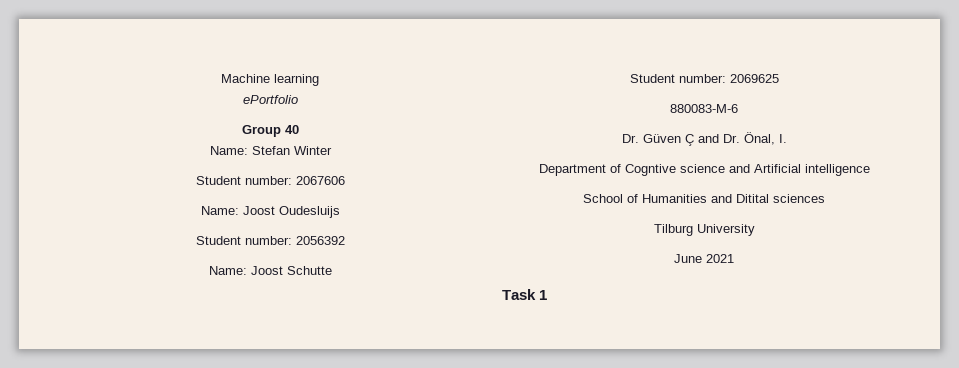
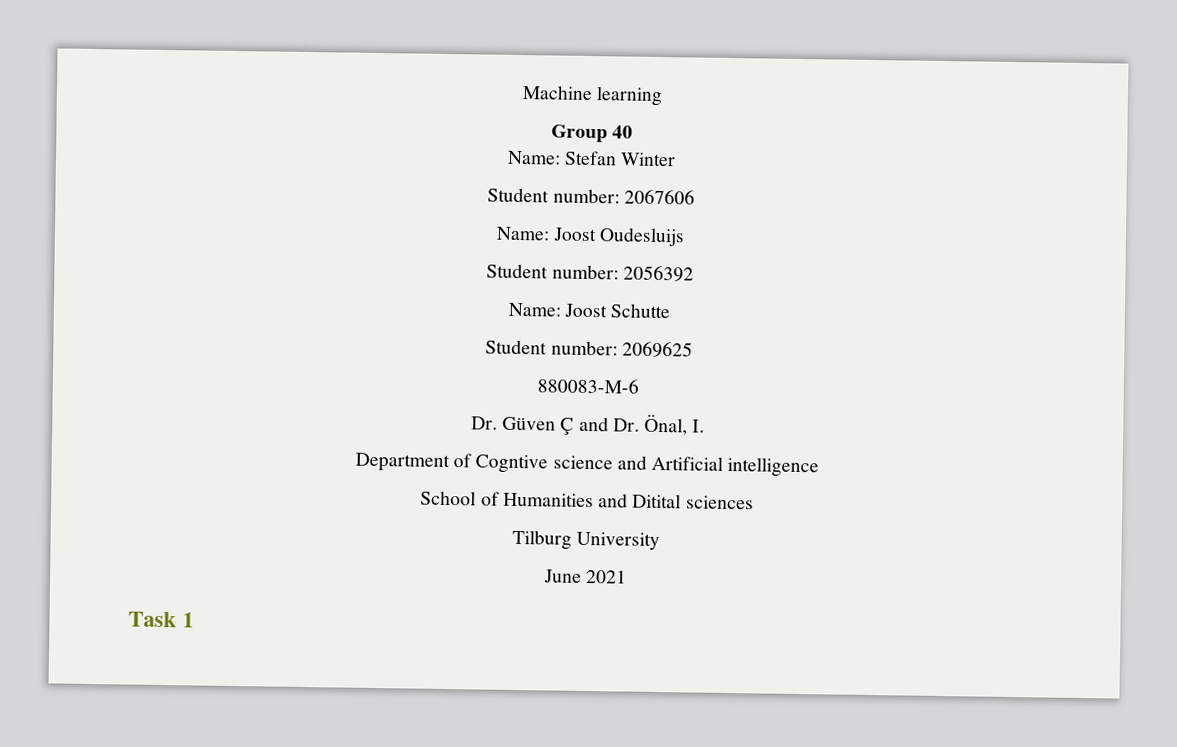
- ePortfolio

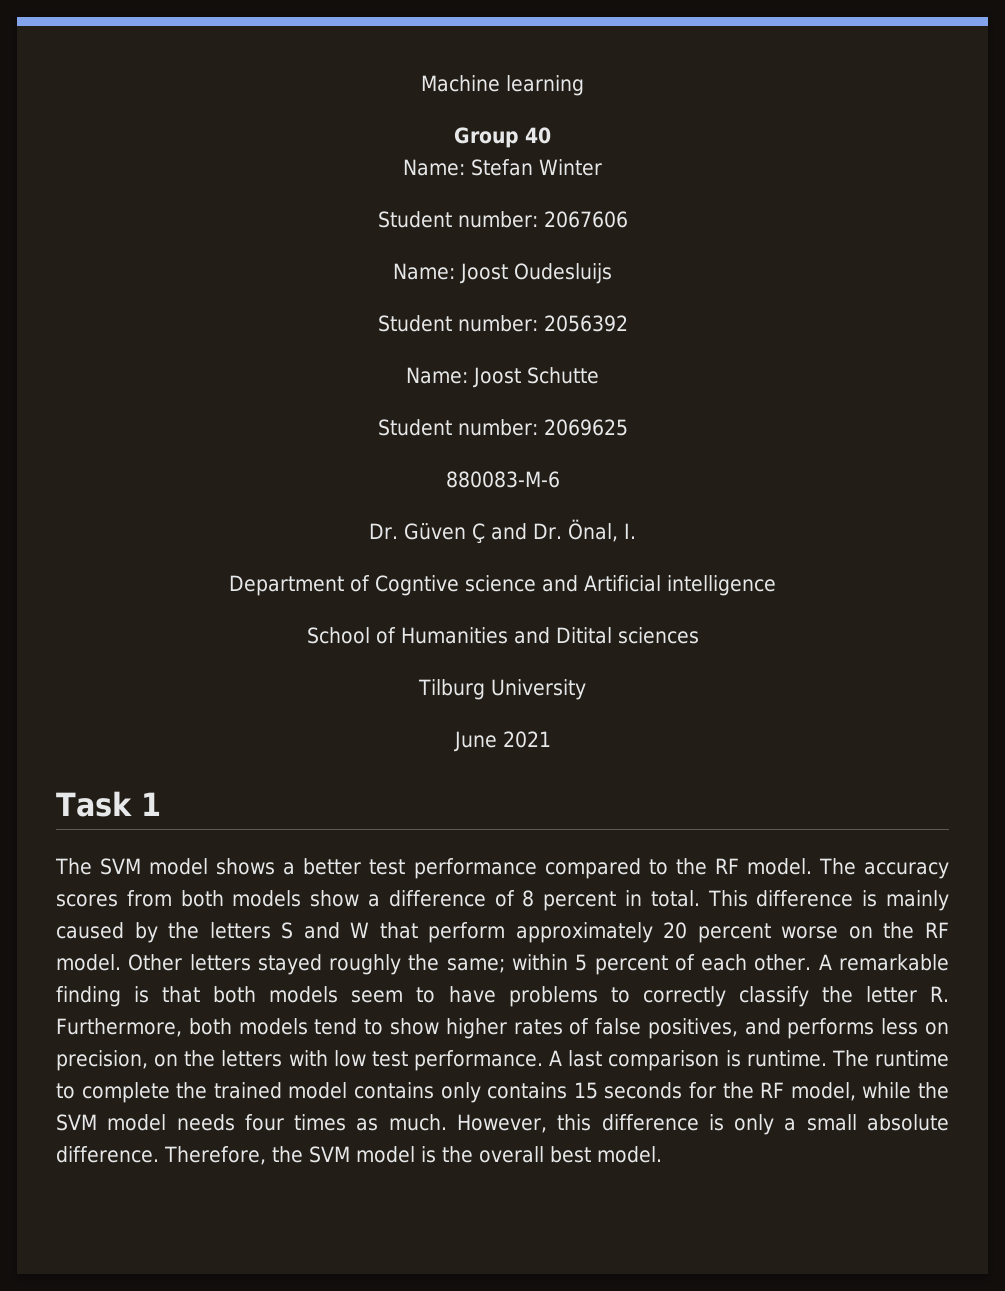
+ The SVM model shows a better test performance compared to the RF model. The accuracy scores from both models show a difference of 8 percent in total. This difference is mainly caused by the letters S and W that perform approximately 20 percent worse on the RF model. Other letters stayed roughly the same; within 5 percent of each other. A remarkable finding is that both models seem to have problems to correctly classify the letter R. Furthermore, both models tend to show higher rates of false positives, and performs less on precision, on the letters with low test performance. A last comparison is runtime. The runtime to complete the trained model contains only contains 15 seconds for the RF model, while the SVM model needs four times as much. However, this difference is only a small absolute difference. Therefore, the SVM model is the overall best model.

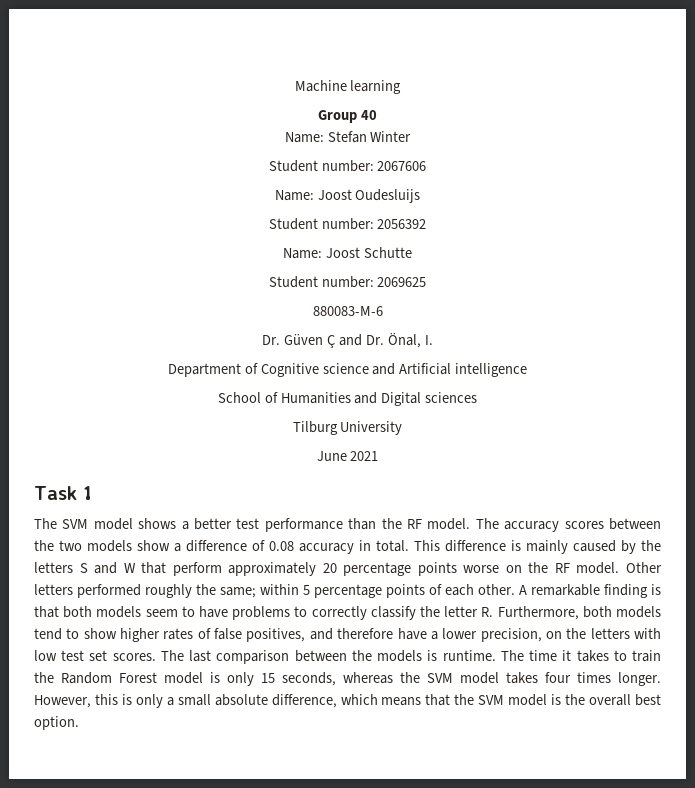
- Department of Cogntive science and Artificial intelligence
+ Department of Cognitive science and Artificial intelligence
- School of Humanities and Ditital sciences
+ School of Humanities and Digital sciences
- The SVM model shows a better test performance compared to the RF model.
+ The SVM model shows a better test performance than the RF model.
- The accuracy scores from both models show a difference of 8 percent in total.
+ The accuracy scores between the two models show a difference of 0.08 accuracy in total.
- This difference is mainly caused by the letters S and W that perform approximately 20 percent worse on the RF model.
+ This difference is mainly caused by the letters S and W that perform approximately 20 percentage points worse on the RF model.
- Other letters stayed roughly the same; within 5 percent of each other.
+ Other letters performed roughly the same; within 5 percentage points of each other.
- A remarkable finding is that both models seem to have problems to correctly classify the letter R. Furthermore, both models tend to show higher rates of false positives, and performs less on precision, on the letters with low test performance. A last comparison is runtime. The runtime to complete the trained model contains only contains 15 seconds for the RF model, while the SVM model needs four times as much.
+ A remarkable finding is that both models seem to have problems to correctly classify the letter R. Furthermore, both models tend to show higher rates of false positives, and therefore have a lower precision, on the letters with low test set scores. The last comparison between the models is runtime. The time it takes to train the Random Forest model is only 15 seconds, whereas the SVM model takes four times longer.
- However, this difference is only a small absolute difference. Therefore, the SVM model is the overall best model.
+ However, this is only a small absolute difference, which means that the SVM model is the overall best option.

